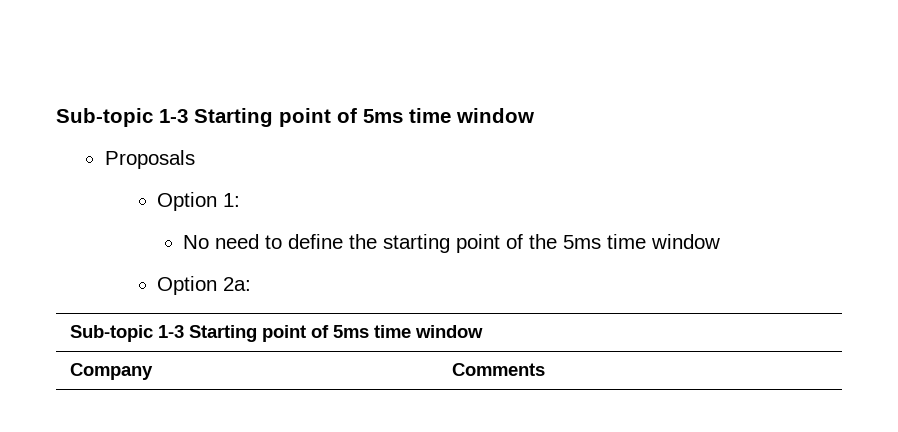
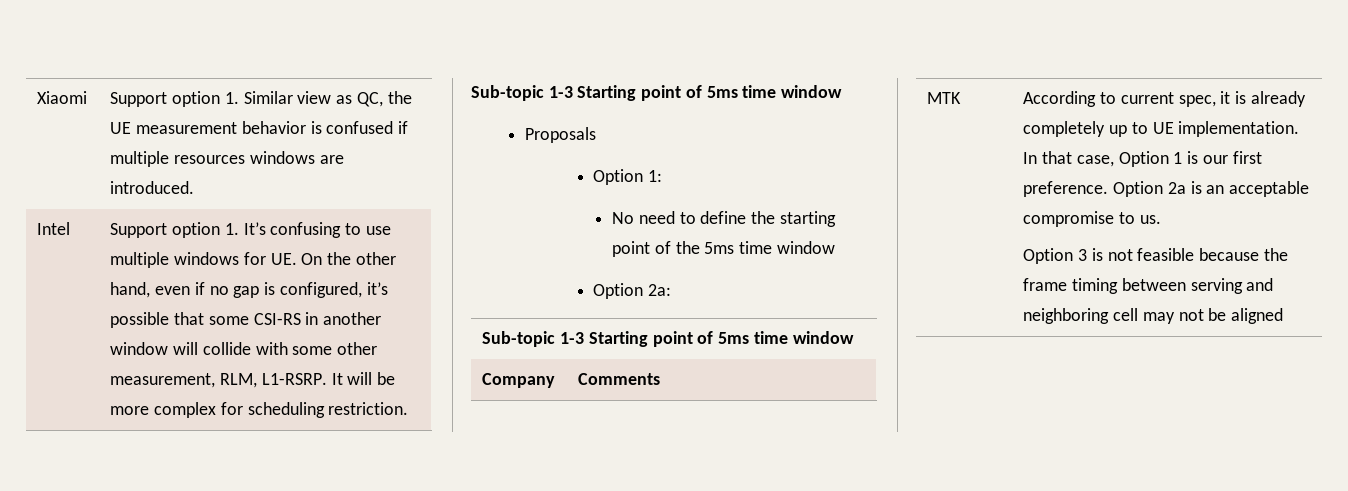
+ Xiaomi | Support option 1. Similar view as QC, the UE measurement behavior is confused if multiple resources windows are introduced.
+ Intel | Support option 1. It’s confusing to use multiple windows for UE. On the other hand, even if no gap is configured, it’s possible that some CSI-RS in another window will collide with some other measurement, RLM, L1-RSRP. It will be more complex for scheduling restriction.
+ MTK | According to current spec, it is already completely up to UE implementation. In that case, Option 1 is our first preference. Option 2a is an acceptable compromise to us.
+ Option 3 is not feasible because the frame timing between serving and neighboring cell may not be aligned

